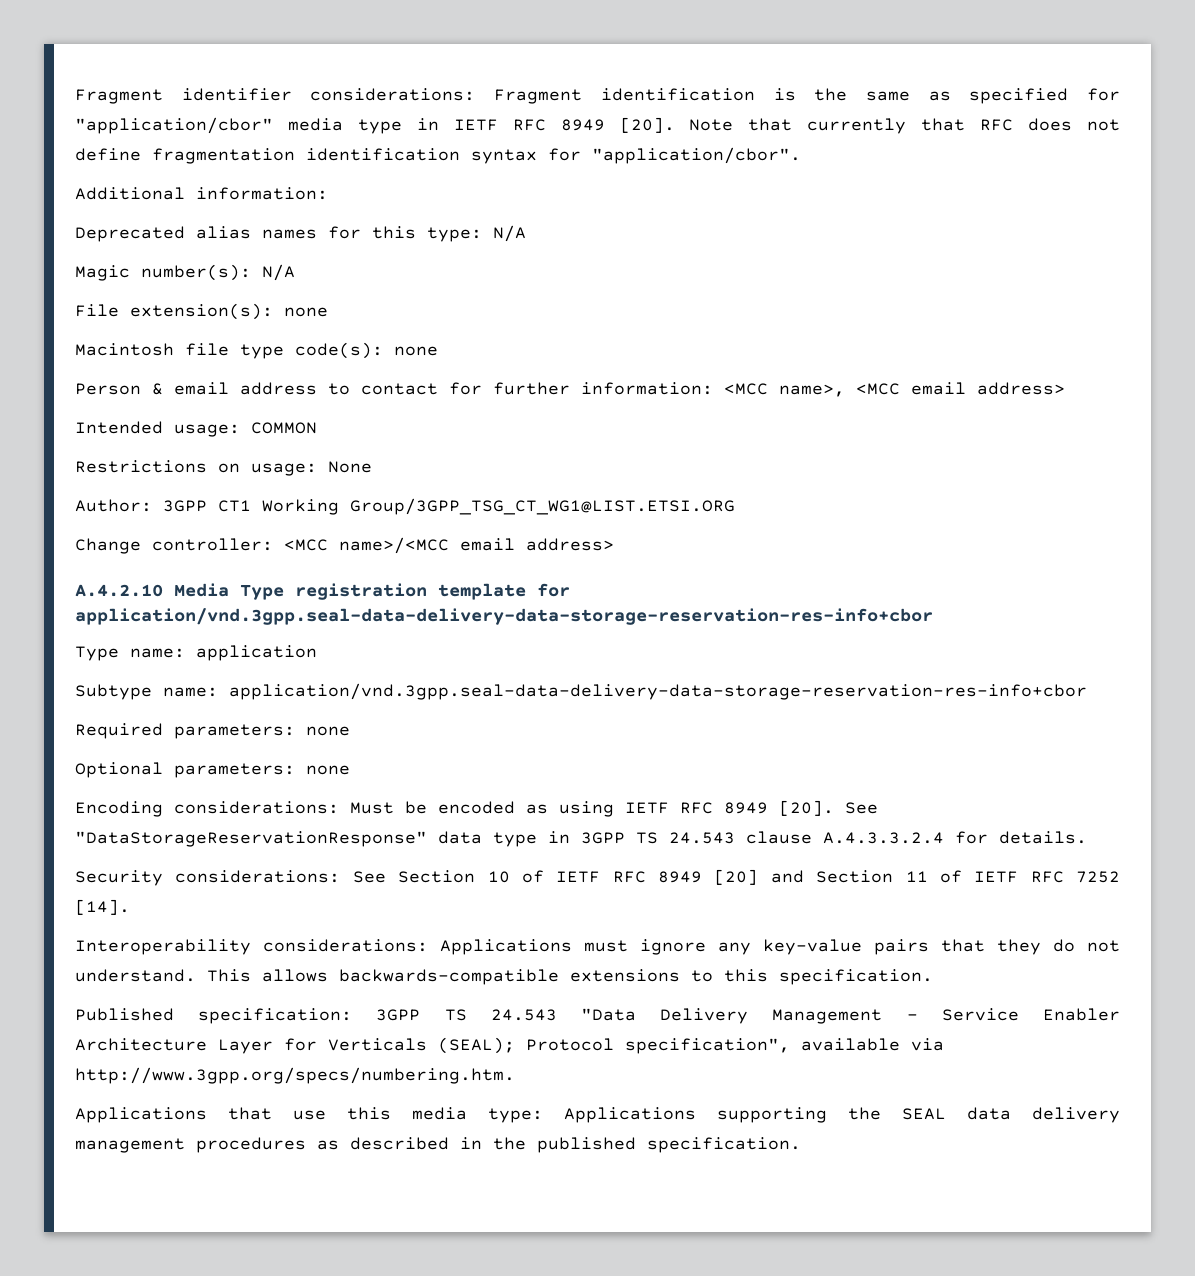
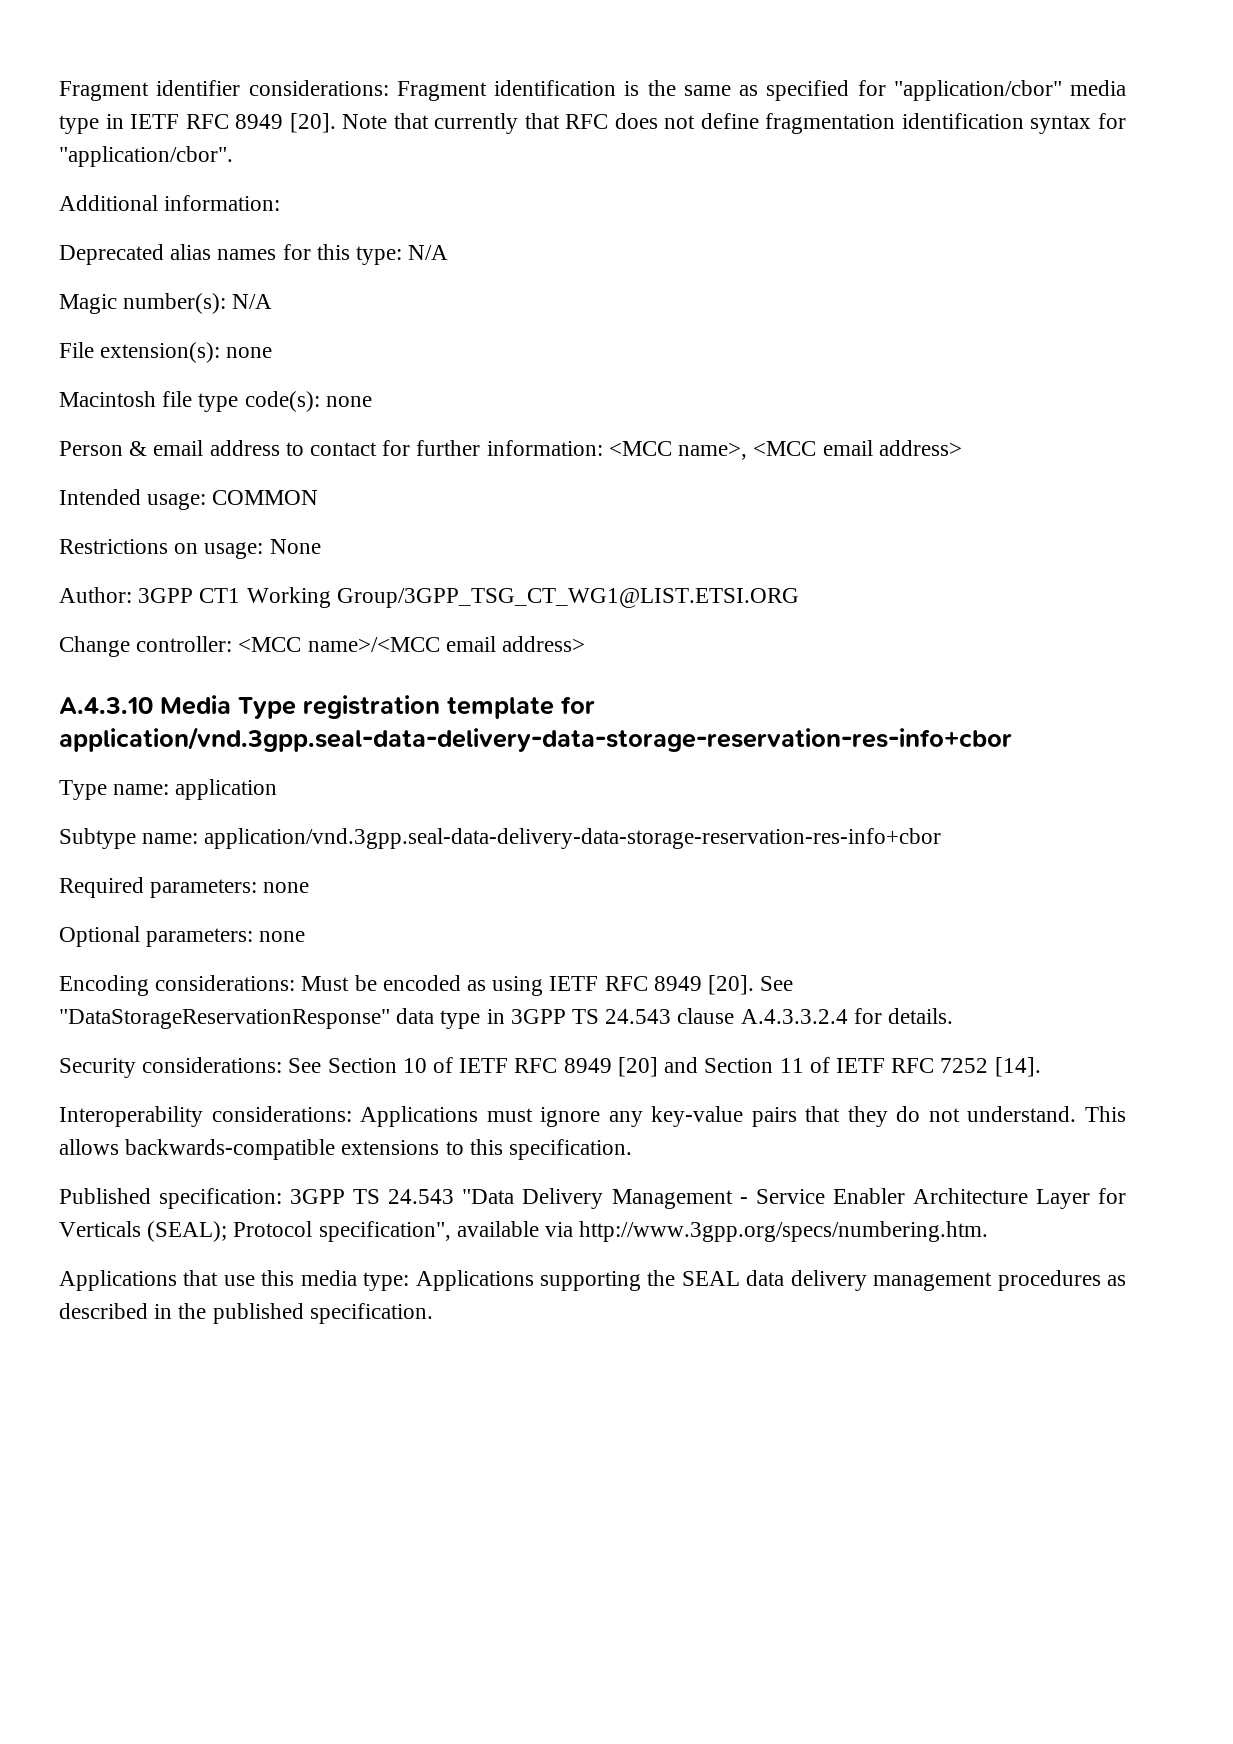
- A.4.2.10 Media Type registration template for application/vnd.3gpp.seal-data-delivery-data-storage-reservation-res-info+cbor
+ A.4.3.10 Media Type registration template for application/vnd.3gpp.seal-data-delivery-data-storage-reservation-res-info+cbor

